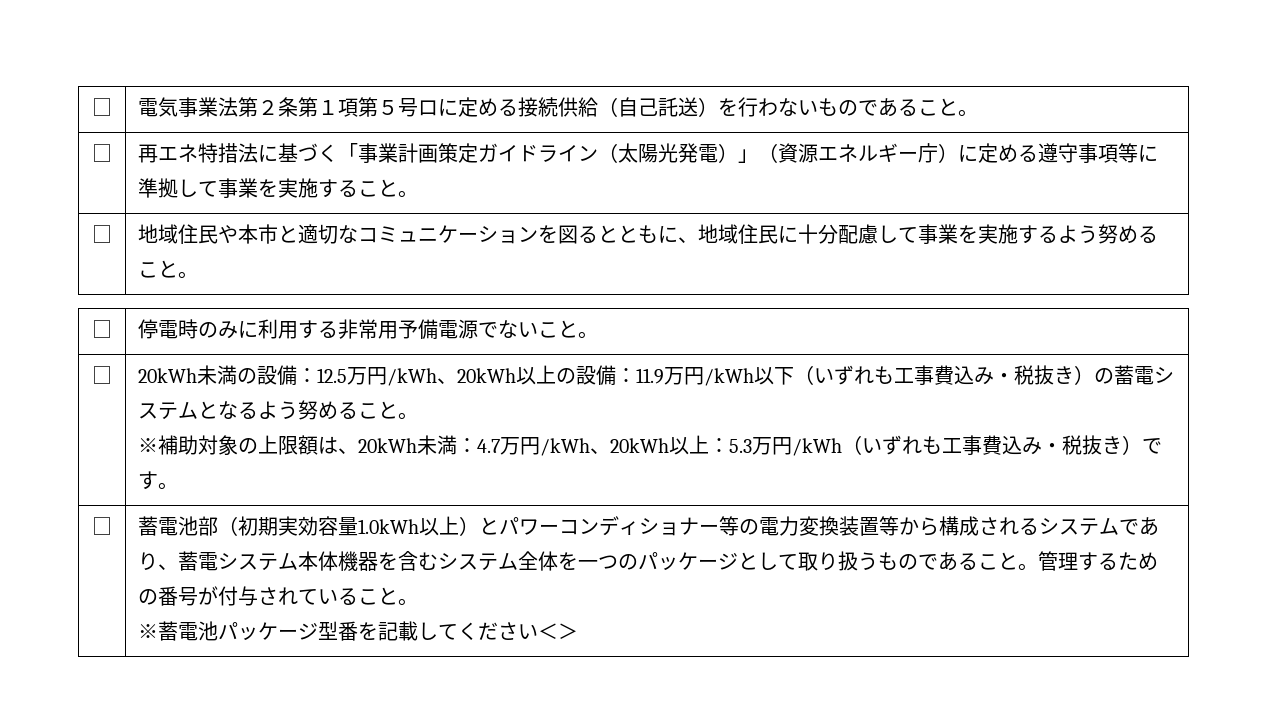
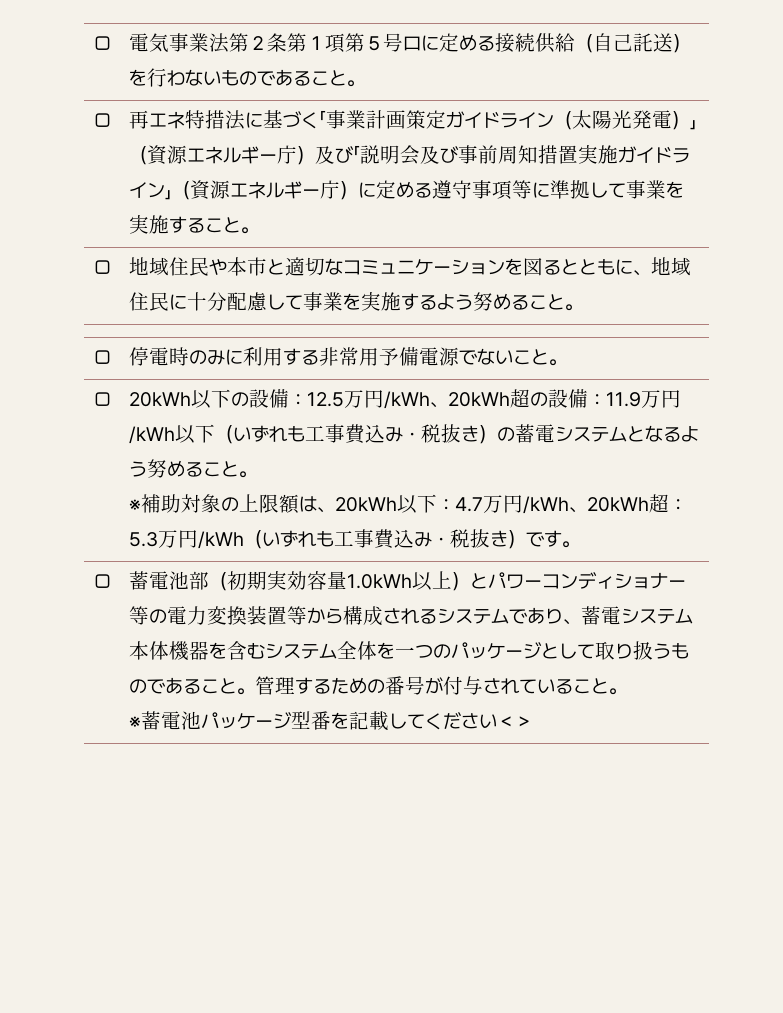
- 再エネ特措法に基づく「事業計画策定ガイドライン（太陽光発電）」（資源エネルギー庁）に定める遵守事項等に準拠して事業を実施すること。
+ 再エネ特措法に基づく「事業計画策定ガイドライン（太陽光発電）」（資源エネルギー庁）及び「説明会及び事前周知措置実施ガイドライン」（資源エネルギー庁）に定める遵守事項等に準拠して事業を実施すること。
- 20kWh未満の設備：12.5万円/kWh、20kWh以上の設備：11.9万円/kWh以下（いずれも工事費込み・税抜き）の蓄電システムとなるよう努めること。
+ 20kWh以下の設備：12.5万円/kWh、20kWh超の設備：11.9万円/kWh以下（いずれも工事費込み・税抜き）の蓄電システムとなるよう努めること。
- ※補助対象の上限額は、20kWh未満：4.7万円/kWh、20kWh以上：5.3万円/kWh（いずれも工事費込み・税抜き）です。
+ ※補助対象の上限額は、20kWh以下：4.7万円/kWh、20kWh超：5.3万円/kWh（いずれも工事費込み・税抜き）です。

